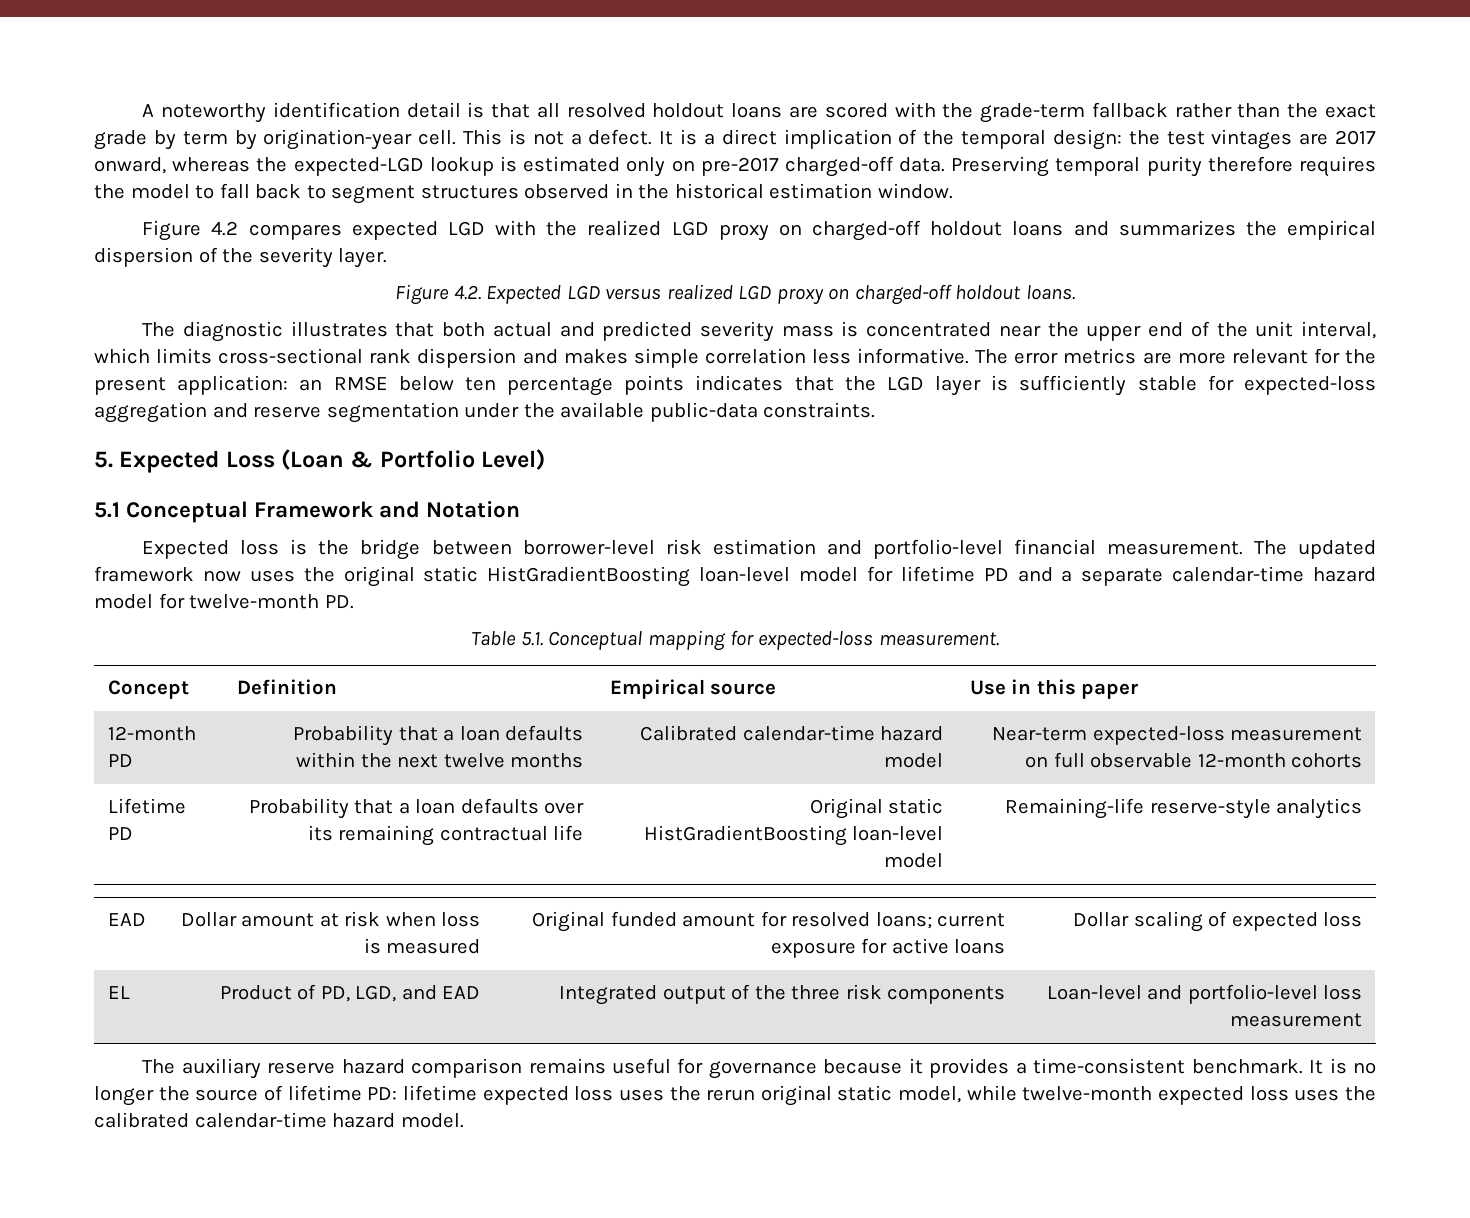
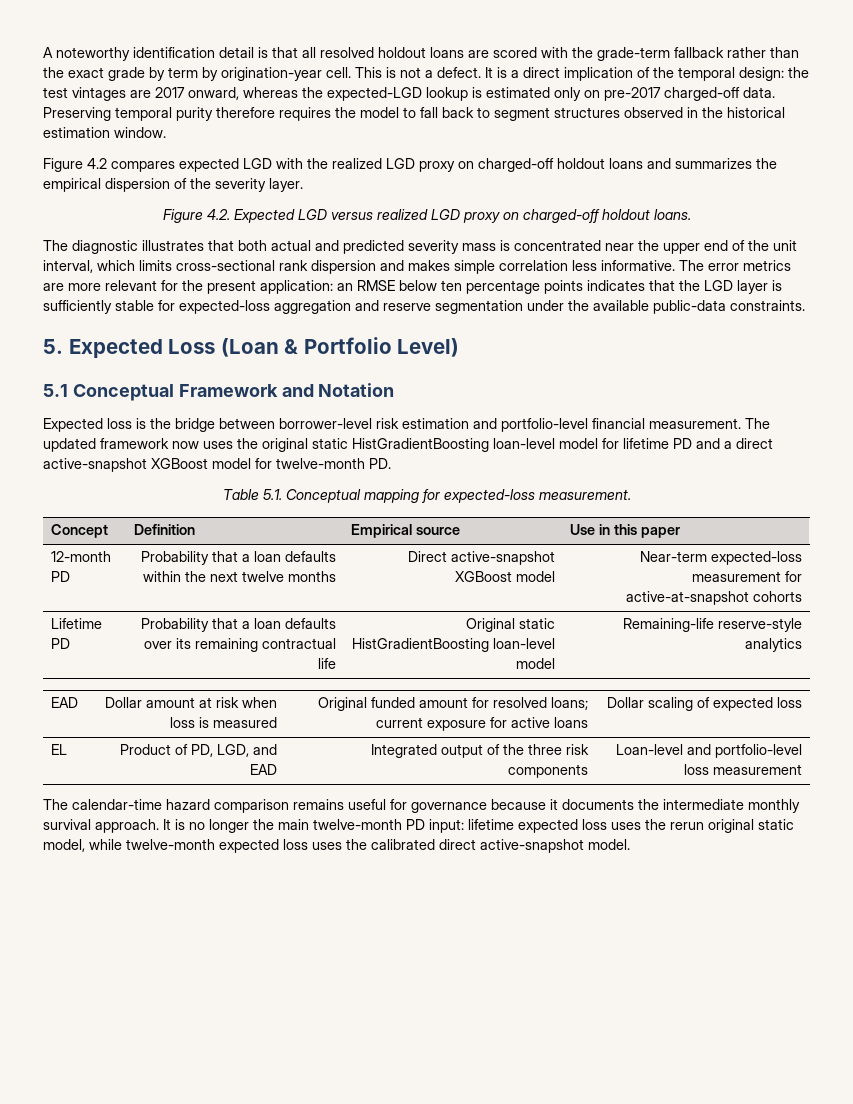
- The updated framework now uses the original static HistGradientBoosting loan-level model for lifetime PD and a separate calendar-time hazard model for twelve-month PD.
+ The updated framework now uses the original static HistGradientBoosting loan-level model for lifetime PD and a direct active-snapshot XGBoost model for twelve-month PD.
- 12-month PD | Probability that a loan defaults within the next twelve months | Calibrated calendar-time hazard model | Near-term expected-loss measurement on full observable 12-month cohorts
+ 12-month PD | Probability that a loan defaults within the next twelve months | Direct active-snapshot XGBoost model | Near-term expected-loss measurement for active-at-snapshot cohorts
- The auxiliary reserve hazard comparison remains useful for governance because it provides a time-consistent benchmark.
+ The calendar-time hazard comparison remains useful for governance because it documents the intermediate monthly survival approach.
- It is no longer the source of lifetime PD: lifetime expected loss uses the rerun original static model, while twelve-month expected loss uses the calibrated calendar-time hazard model.
+ It is no longer the main twelve-month PD input: lifetime expected loss uses the rerun original static model, while twelve-month expected loss uses the calibrated direct active-snapshot model.

